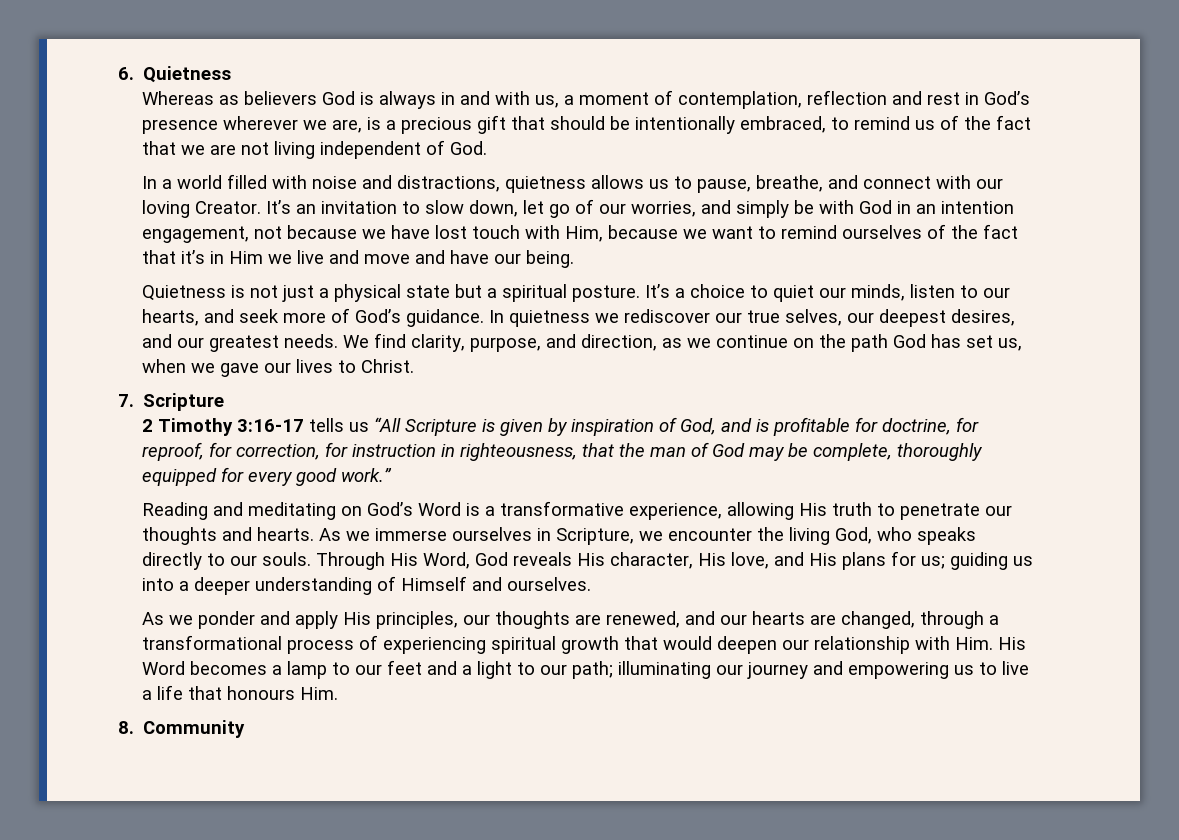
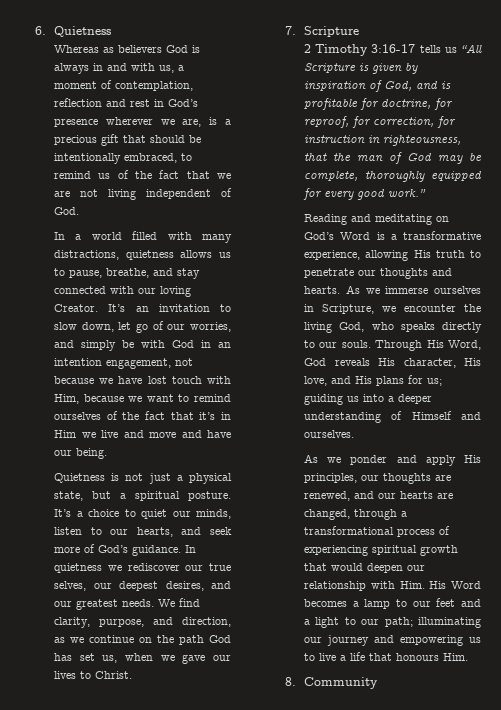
- In a world filled with noise and distractions, quietness allows us to pause, breathe, and connect with our loving Creator.
+ In a world filled with many distractions, quietness allows us to pause, breathe, and stay connected with our loving Creator.
- Quietness is not just a physical state but a spiritual posture.
+ Quietness is not just a physical state, but a spiritual posture.

